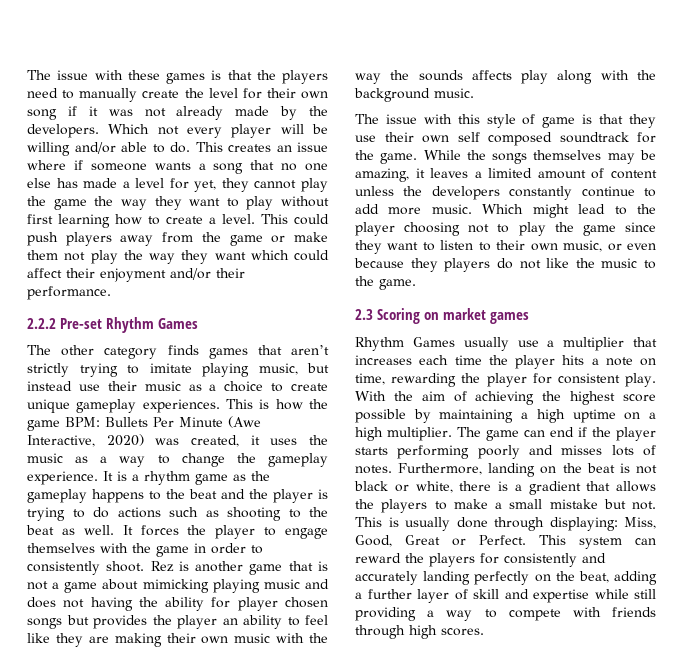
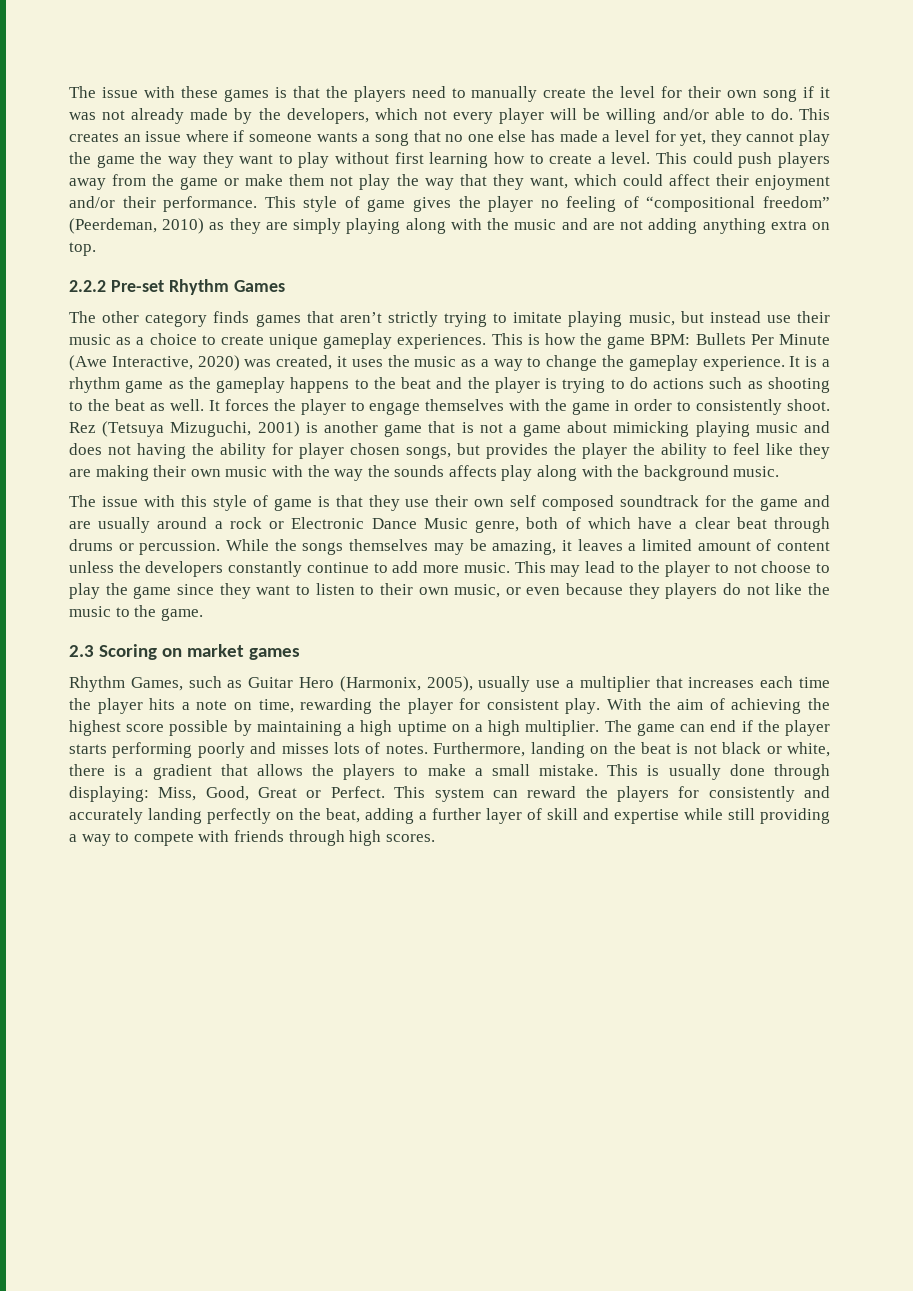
- The issue with these games is that the players need to manually create the level for their own song if it was not already made by the developers. Which not every player will be willing and/or able to do.
+ The issue with these games is that the players need to manually create the level for their own song if it was not already made by the developers, which not every player will be willing and/or able to do.
- This could push players away from the game or make them not play the way they want which could affect their enjoyment and/or their performance.
+ This could push players away from the game or make them not play the way that they want, which could affect their enjoyment and/or their performance. This style of game gives the player no feeling of “compositional freedom” (Peerdeman, 2010) as they are simply playing along with the music and are not adding anything extra on top.
- Rez is another game that is not a game about mimicking playing music and does not having the ability for player chosen songs but provides the player an ability to feel like they are making their own music with the way the sounds affects play along with the background music.
+ Rez (Tetsuya Mizuguchi, 2001) is another game that is not a game about mimicking playing music and does not having the ability for player chosen songs, but provides the player the ability to feel like they are making their own music with the way the sounds affects play along with the background music.
- The issue with this style of game is that they use their own self composed soundtrack for the game.
+ The issue with this style of game is that they use their own self composed soundtrack for the game and are usually around a rock or Electronic Dance Music genre, both of which have a clear beat through drums or percussion.
- Which might lead to the player choosing not to play the game since they want to listen to their own music, or even because they players do not like the music to the game.
+ This may lead to the player to not choose to play the game since they want to listen to their own music, or even because they players do not like the music to the game.
- Rhythm Games usually use a multiplier that increases each time the player hits a note on time, rewarding the player for consistent play.
+ Rhythm Games, such as Guitar Hero (Harmonix, 2005), usually use a multiplier that increases each time the player hits a note on time, rewarding the player for consistent play.
- Furthermore, landing on the beat is not black or white, there is a gradient that allows the players to make a small mistake but not.
+ Furthermore, landing on the beat is not black or white, there is a gradient that allows the players to make a small mistake.

